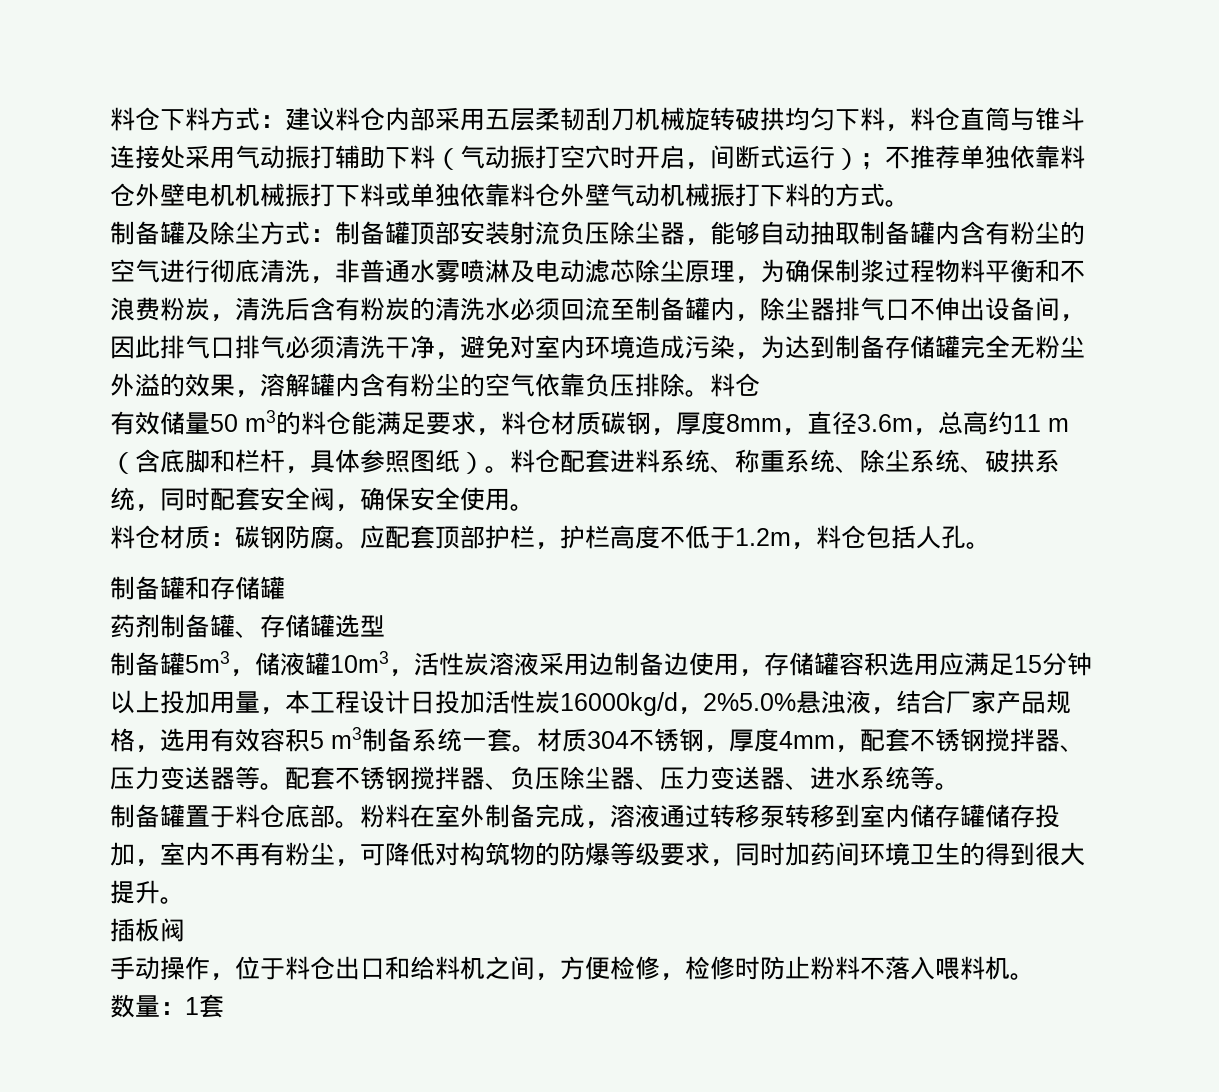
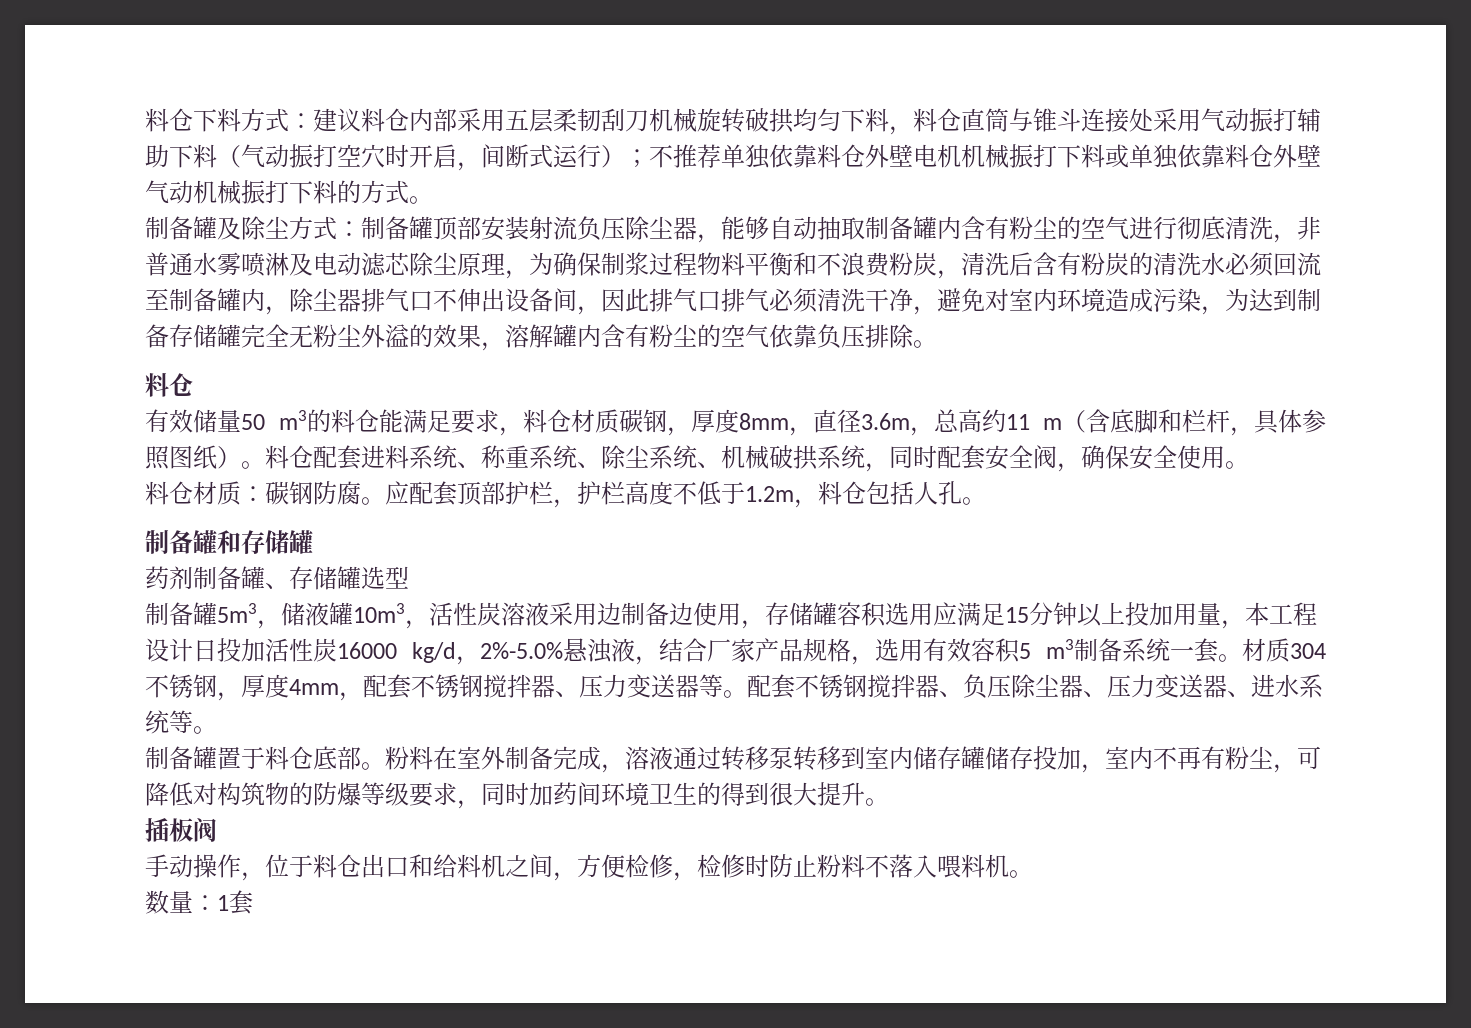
- 制备罐顶部安装射流负压除尘器，能够自动抽取制备罐内含有粉尘的空气进行彻底清洗，非普通水雾喷淋及电动滤芯除尘原理，为确保制浆过程物料平衡和不浪费粉炭，清洗后含有粉炭的清洗水必须回流至制备罐内，除尘器排气口不伸出设备间，因此排气口排气必须清洗干净，避免对室内环境造成污染，为达到制备存储罐完全无粉尘外溢的效果，溶解罐内含有粉尘的空气依靠负压排除。料仓
+ 制备罐顶部安装射流负压除尘器，能够自动抽取制备罐内含有粉尘的空气进行彻底清洗，非普通水雾喷淋及电动滤芯除尘原理，为确保制浆过程物料平衡和不浪费粉炭，清洗后含有粉炭的清洗水必须回流至制备罐内，除尘器排气口不伸出设备间，因此排气口排气必须清洗干净，避免对室内环境造成污染，为达到制备存储罐完全无粉尘外溢的效果，溶解罐内含有粉尘的空气依靠负压排除。
+ 料仓
- 料仓配套进料系统、称重系统、除尘系统、破拱系统，同时配套安全阀，确保安全使用。
+ 料仓配套进料系统、称重系统、除尘系统、机械破拱系统，同时配套安全阀，确保安全使用。
- 制备罐5m3，储液罐10m3，活性炭溶液采用边制备边使用，存储罐容积选用应满足15分钟以上投加用量，本工程设计日投加活性炭16000kg/d，2%5.0%悬浊液，结合厂家产品规格，选用有效容积5 m3制备系统一套。
+ 制备罐5m3，储液罐10m3，活性炭溶液采用边制备边使用，存储罐容积选用应满足15分钟以上投加用量，本工程设计日投加活性炭16000 kg/d，2%-5.0%悬浊液，结合厂家产品规格，选用有效容积5 m3制备系统一套。

